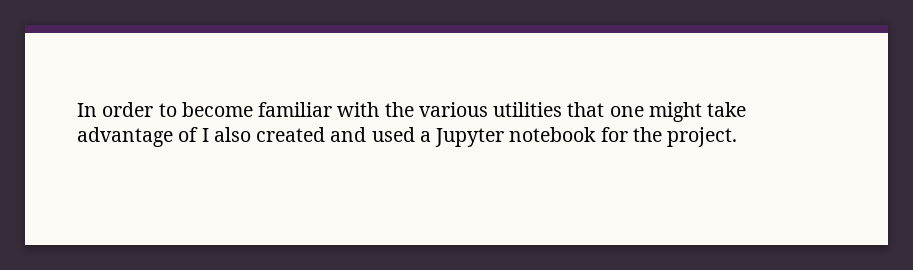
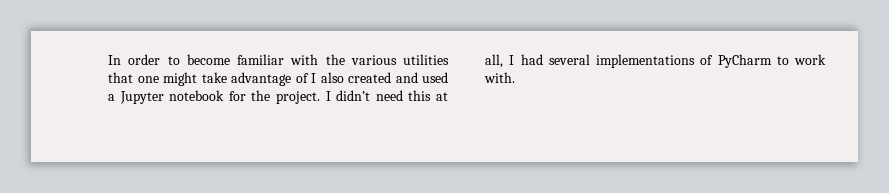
+ I didn’t need this at all, I had several implementations of PyCharm to work with.

